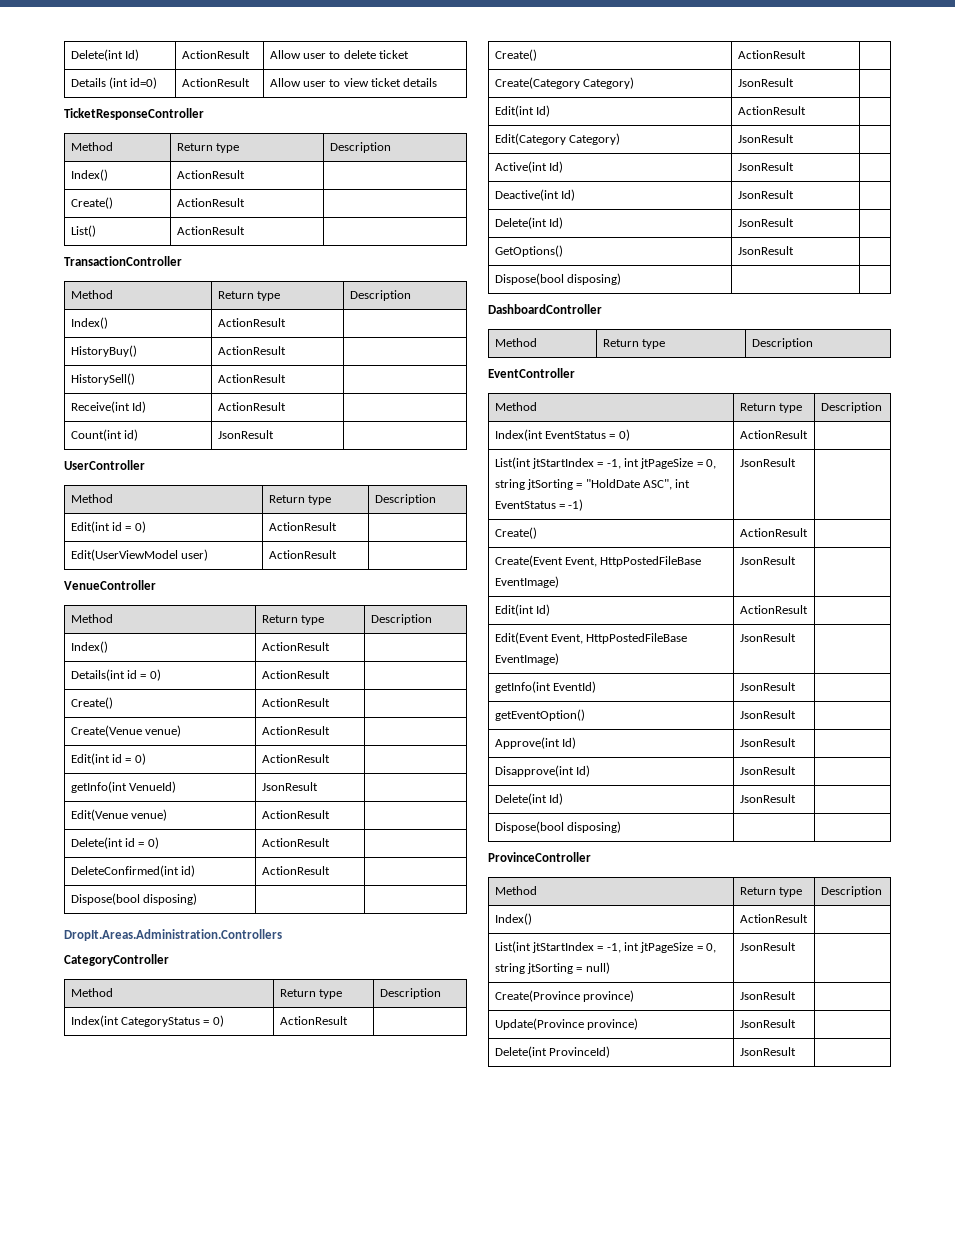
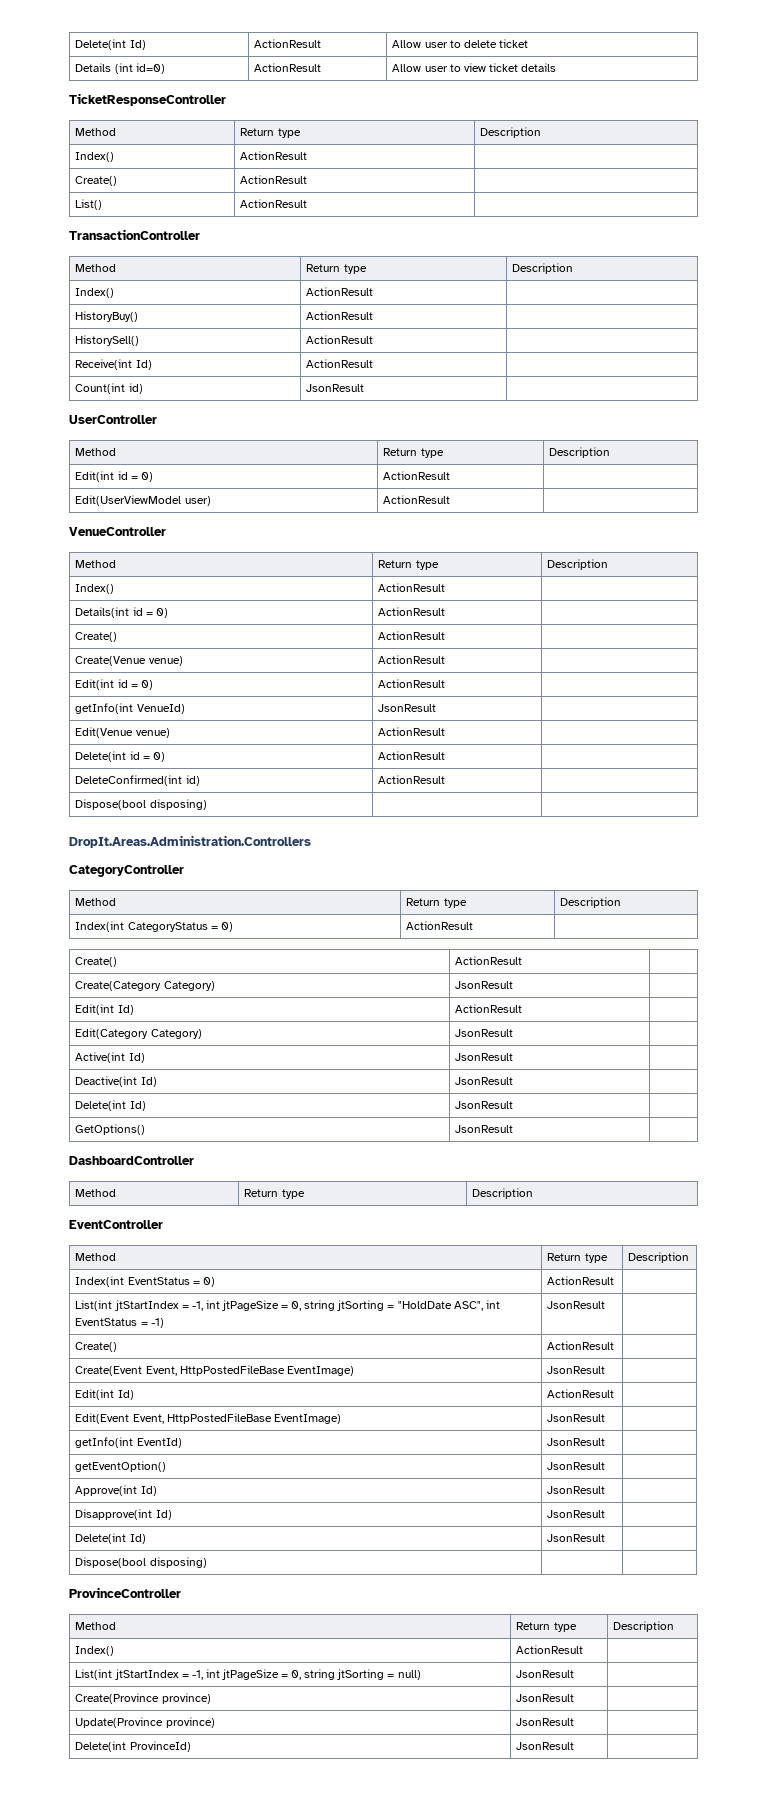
  GetOptions() | JsonResult |
- Dispose(bool disposing) | |

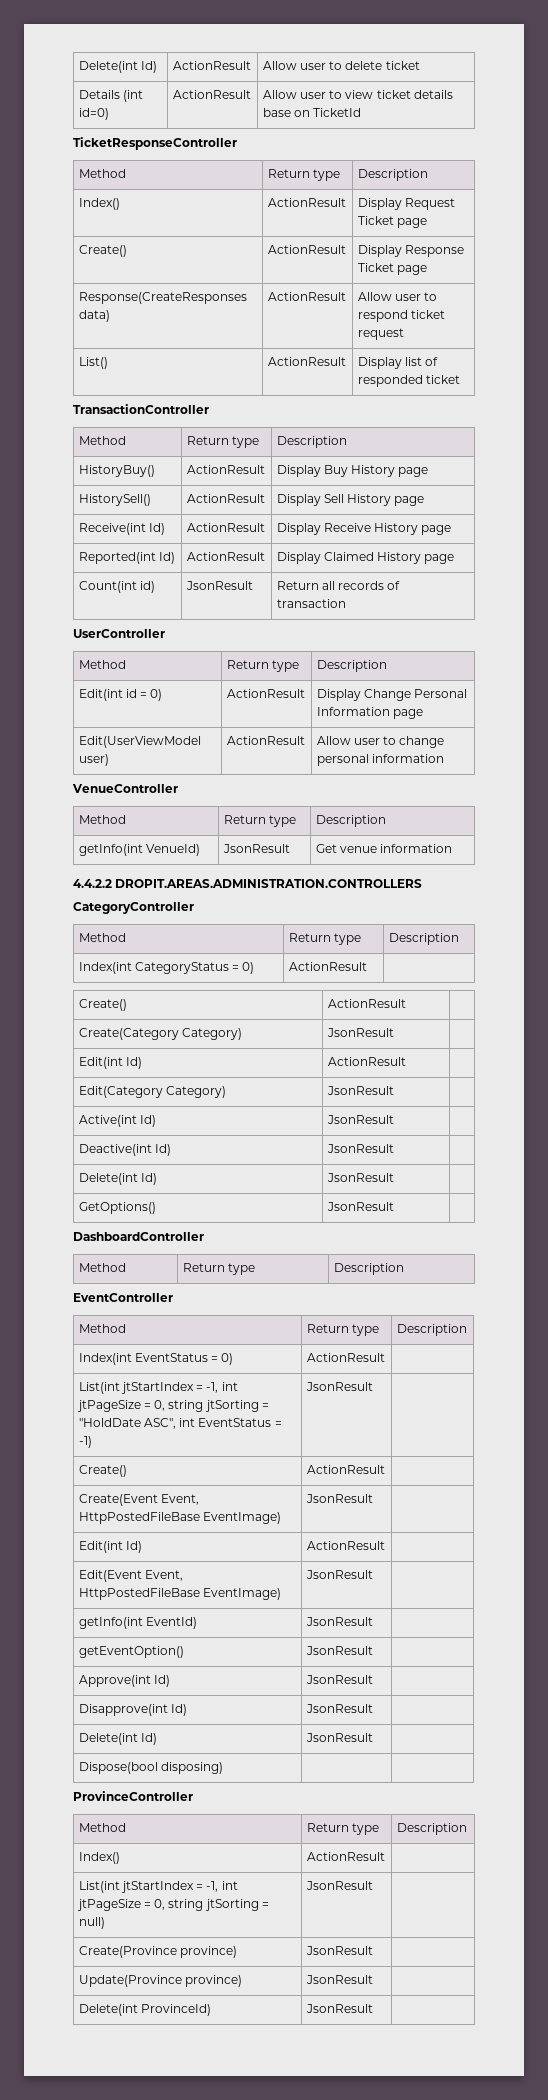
- Details (int id=0) | ActionResult | Allow user to view ticket details
+ Details (int id=0) | ActionResult | Allow user to view ticket details base on TicketId
  TicketResponseController
  Method | Return type | Description
- Index() | ActionResult |
- Create() | ActionResult |
- List() | ActionResult |
+ Index() | ActionResult | Display Request Ticket page
+ Create() | ActionResult | Display Response Ticket page
+ Response(CreateResponses data) | ActionResult | Allow user to respond ticket request
+ List() | ActionResult | Display list of responded ticket
  TransactionController
  Method | Return type | Description
- Index() | ActionResult |
- HistoryBuy() | ActionResult |
- HistorySell() | ActionResult |
- Receive(int Id) | ActionResult |
- Count(int id) | JsonResult |
+ HistoryBuy() | ActionResult | Display Buy History page
+ HistorySell() | ActionResult | Display Sell History page
+ Receive(int Id) | ActionResult | Display Receive History page
+ Reported(int Id) | ActionResult | Display Claimed History page
+ Count(int id) | JsonResult | Return all records of transaction
  UserController
  Method | Return type | Description
- Edit(int id = 0) | ActionResult |
- Edit(UserViewModel user) | ActionResult |
+ Edit(int id = 0) | ActionResult | Display Change Personal Information page
+ Edit(UserViewModel user) | ActionResult | Allow user to change personal information
  VenueController
  Method | Return type | Description
- Index() | ActionResult |
- Details(int id = 0) | ActionResult |
- Create() | ActionResult |
- Create(Venue venue) | ActionResult |
- Edit(int id = 0) | ActionResult |
- getInfo(int VenueId) | JsonResult |
- Edit(Venue venue) | ActionResult |
- Delete(int id = 0) | ActionResult |
- DeleteConfirmed(int id) | ActionResult |
- Dispose(bool disposing) | |
- DropIt.Areas.Administration.Controllers
+ getInfo(int VenueId) | JsonResult | Get venue information
+ 4.4.2.2 DROPIT.AREAS.ADMINISTRATION.CONTROLLERS

